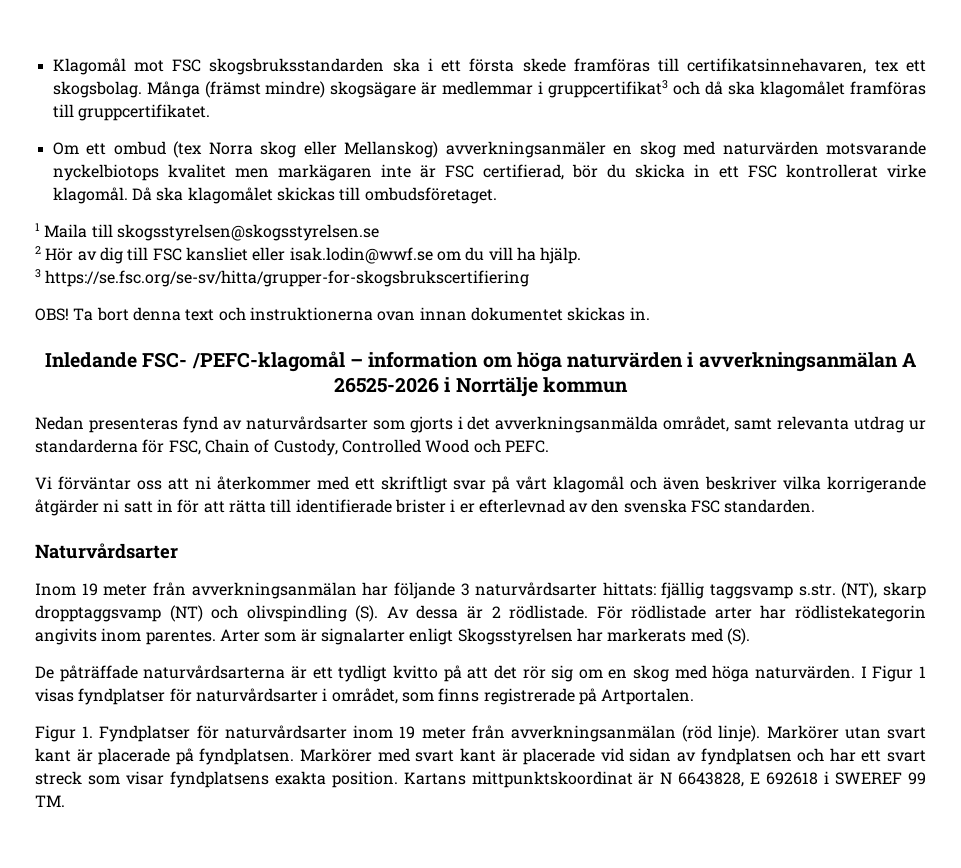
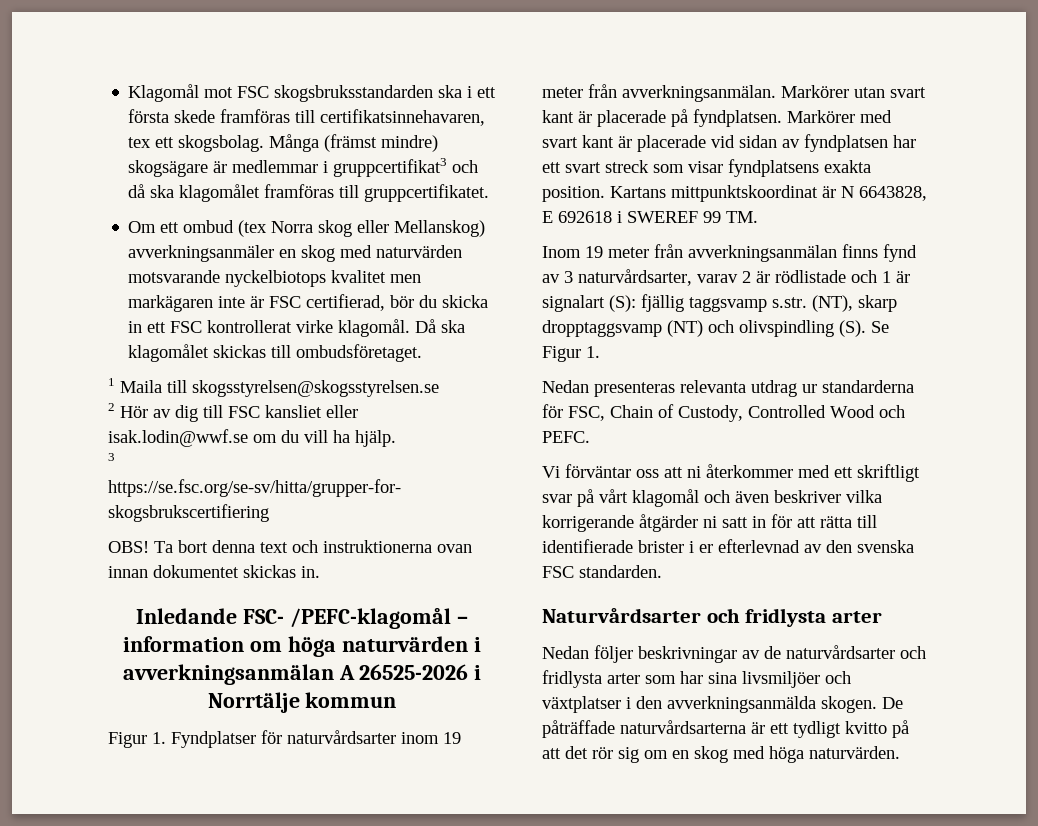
- Nedan presenteras fynd av naturvårdsarter som gjorts i det avverkningsanmälda området, samt relevanta utdrag ur standarderna för FSC, Chain of Custody, Controlled Wood och PEFC.
+ Figur 1. Fyndplatser för naturvårdsarter inom 19 meter från avverkningsanmälan. Markörer utan svart kant är placerade på fyndplatsen. Markörer med svart kant är placerade vid sidan av fyndplatsen har ett svart streck som visar fyndplatsens exakta position. Kartans mittpunktskoordinat är N 6643828, E 692618 i SWEREF 99 TM.
+ Inom 19 meter från avverkningsanmälan finns fynd av 3 naturvårdsarter, varav 2 är rödlistade och 1 är signalart (S): fjällig taggsvamp s.str. (NT), skarp dropptaggsvamp (NT) och olivspindling (S). Se Figur 1.
+ Nedan presenteras relevanta utdrag ur standarderna för FSC, Chain of Custody, Controlled Wood och PEFC.
- Naturvårdsarter
- Inom 19 meter från avverkningsanmälan har följande 3 naturvårdsarter hittats: fjällig taggsvamp s.str. (NT), skarp dropptaggsvamp (NT) och olivspindling (S). Av dessa är 2 rödlistade. För rödlistade arter har rödlistekategorin angivits inom parentes. Arter som är signalarter enligt Skogsstyrelsen har markerats med (S).
- De påträffade naturvårdsarterna är ett tydligt kvitto på att det rör sig om en skog med höga naturvärden. I Figur 1 visas fyndplatser för naturvårdsarter i området, som finns registrerade på Artportalen.
- Figur 1. Fyndplatser för naturvårdsarter inom 19 meter från avverkningsanmälan (röd linje). Markörer utan svart kant är placerade på fyndplatsen. Markörer med svart kant är placerade vid sidan av fyndplatsen och har ett svart streck som visar fyndplatsens exakta position. Kartans mittpunktskoordinat är N 6643828, E 692618 i SWEREF 99 TM.
+ Naturvårdsarter och fridlysta arter
+ Nedan följer beskrivningar av de naturvårdsarter och fridlysta arter som har sina livsmiljöer och växtplatser i den avverkningsanmälda skogen. De påträffade naturvårdsarterna är ett tydligt kvitto på att det rör sig om en skog med höga naturvärden.

